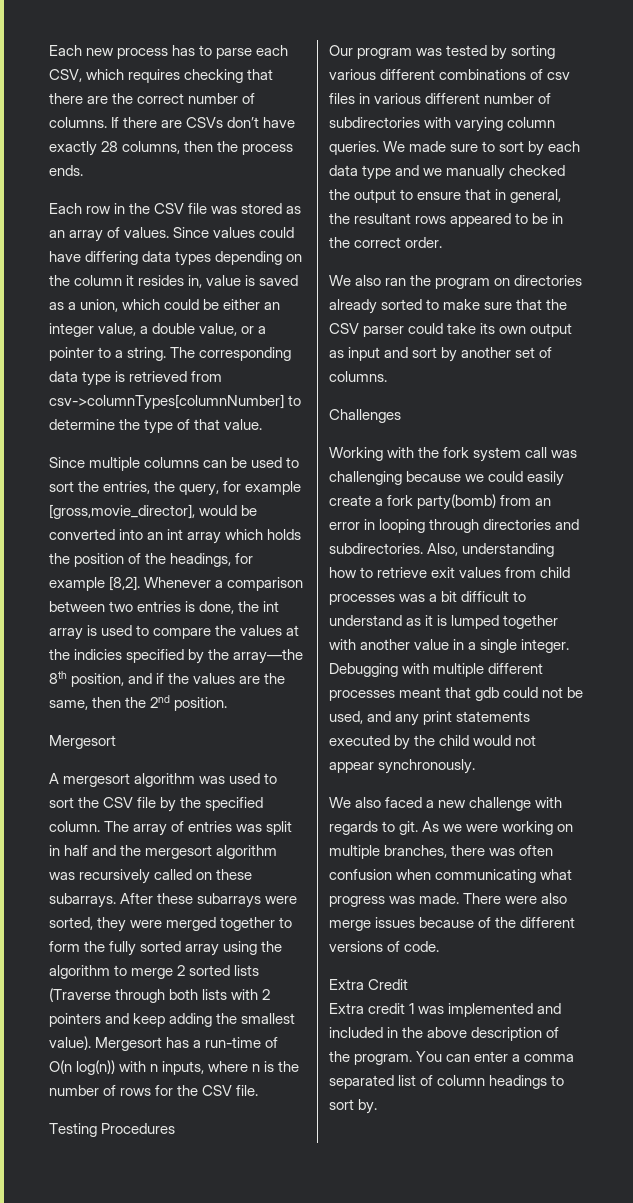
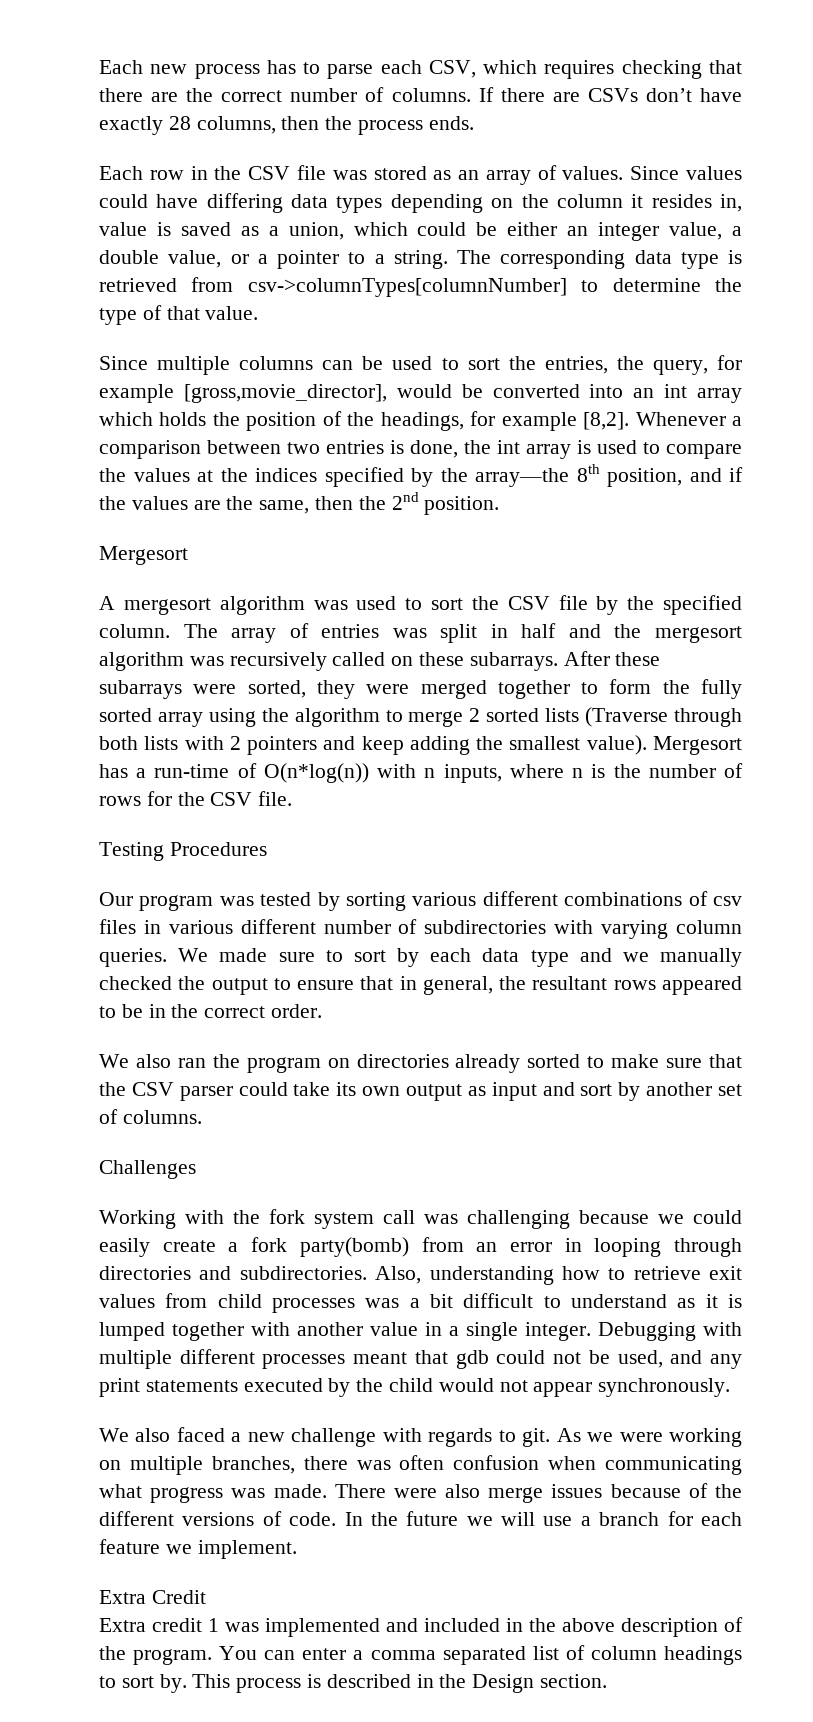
- Whenever a comparison between two entries is done, the int array is used to compare the values at the indicies specified by the array—the 8th position, and if the values are the same, then the 2nd position.
+ Whenever a comparison between two entries is done, the int array is used to compare the values at the indices specified by the array—the 8th position, and if the values are the same, then the 2nd position.
- Mergesort has a run-time of O(n log(n)) with n inputs, where n is the number of rows for the CSV file.
+ Mergesort has a run-time of O(n*log(n)) with n inputs, where n is the number of rows for the CSV file.
+ In the future we will use a branch for each feature we implement.
+ This process is described in the Design section.

